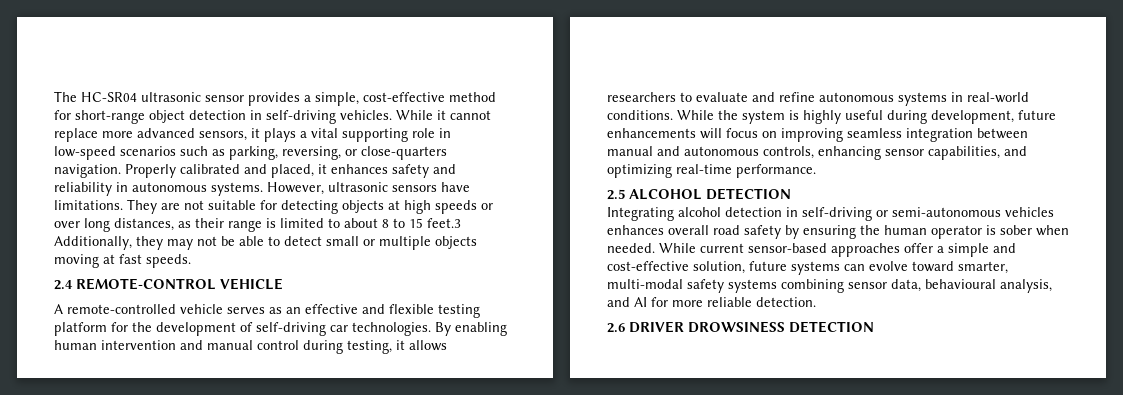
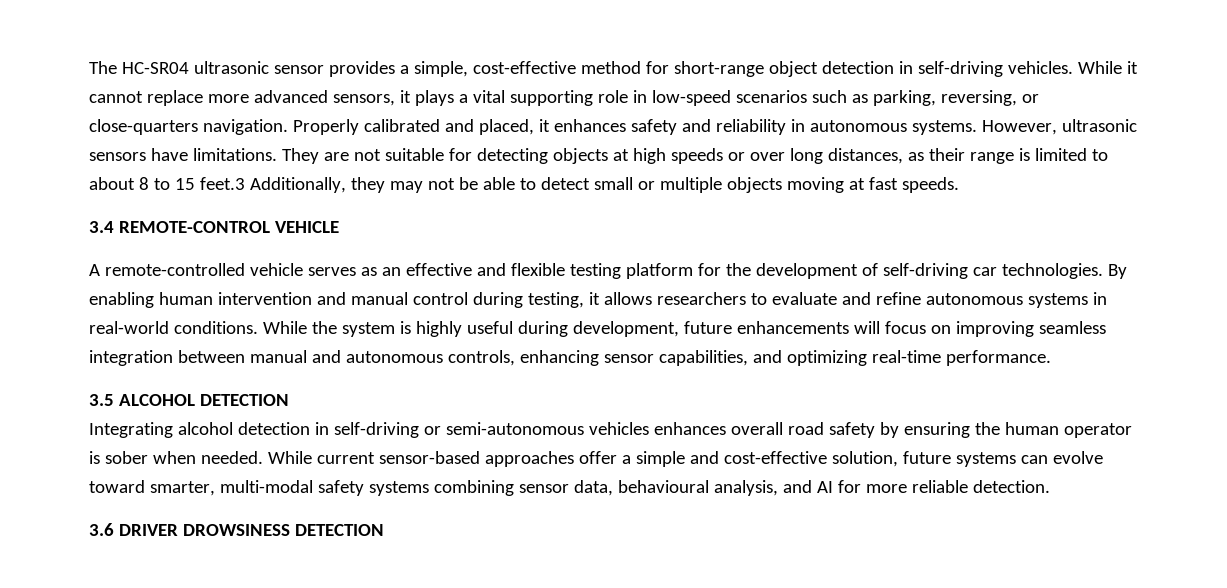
- 2.4 REMOTE-CONTROL VEHICLE
+ 3.4 REMOTE-CONTROL VEHICLE
- 2.5 ALCOHOL DETECTION
+ 3.5 ALCOHOL DETECTION
- 2.6 DRIVER DROWSINESS DETECTION
+ 3.6 DRIVER DROWSINESS DETECTION

